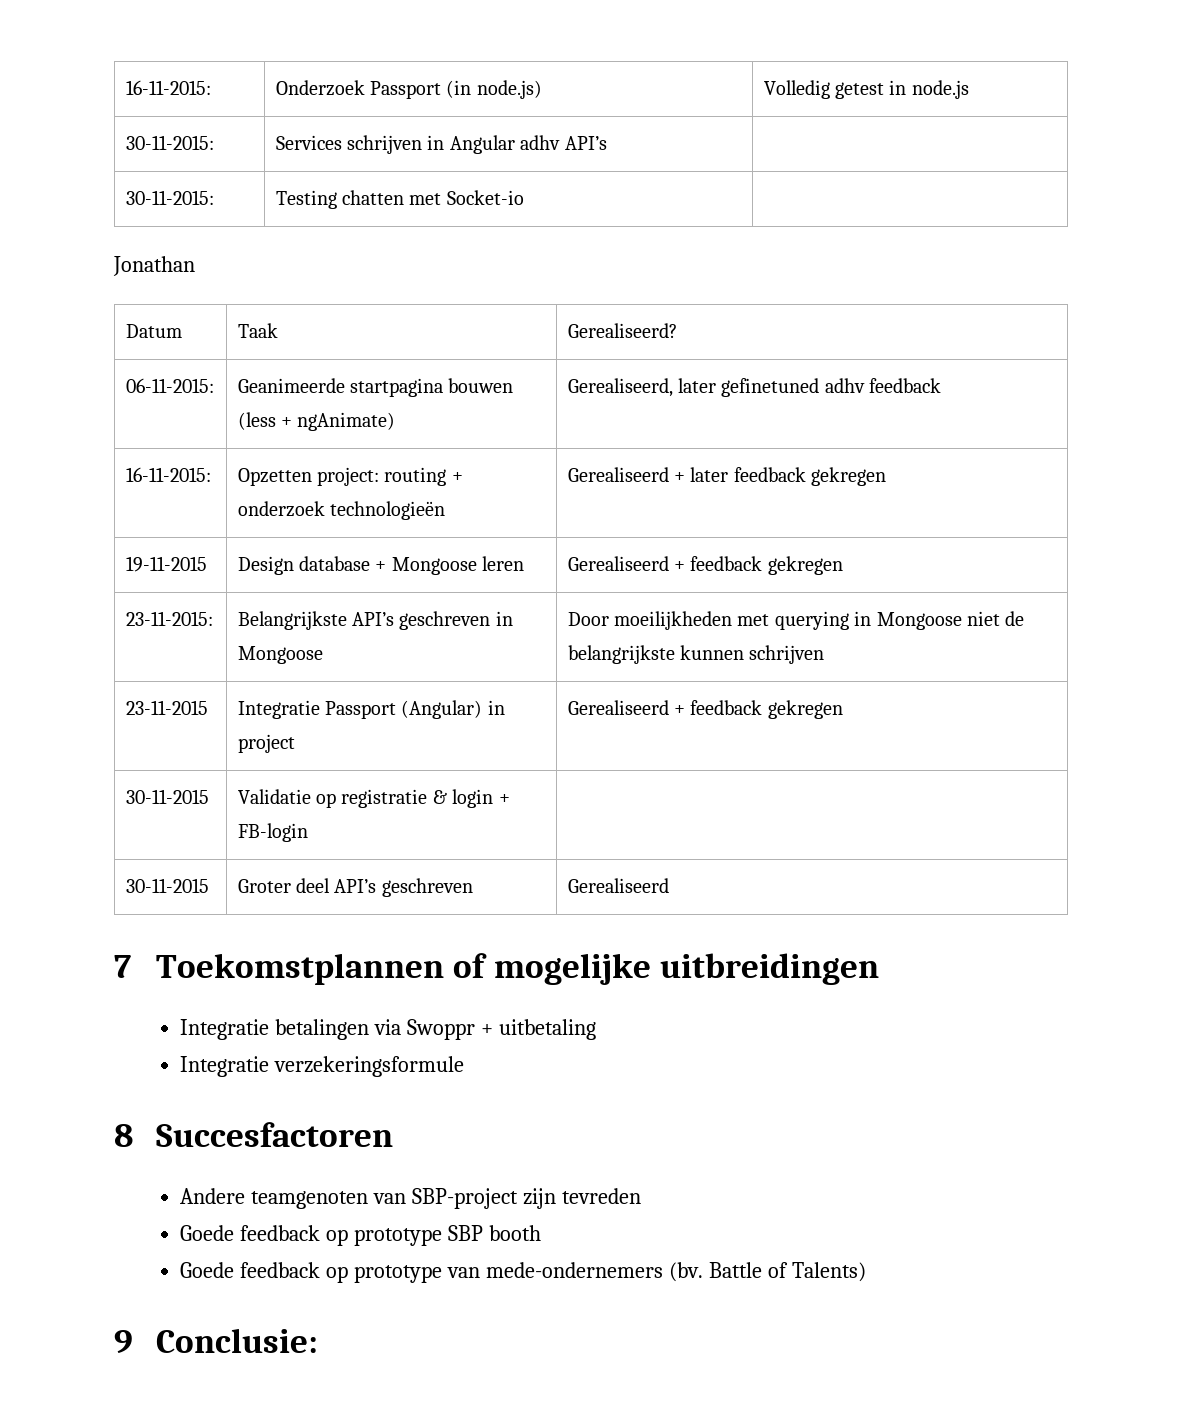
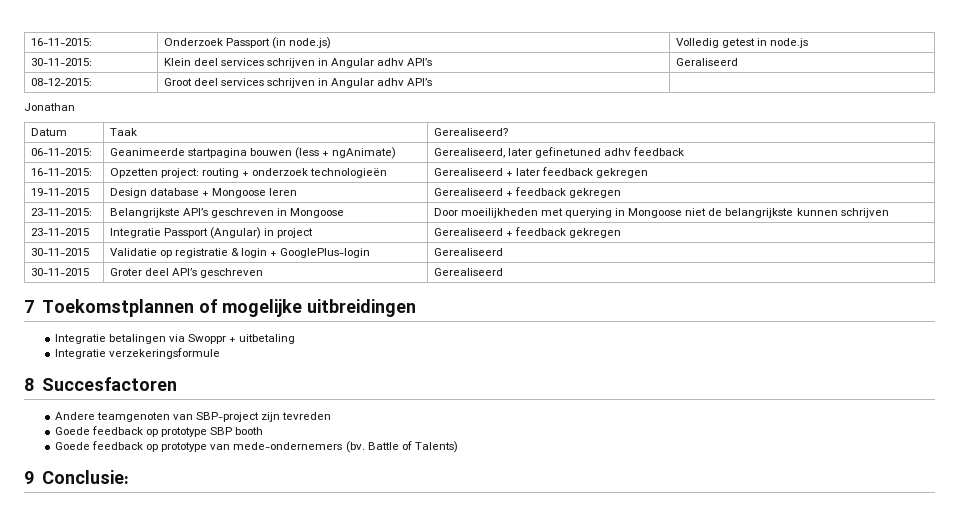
- 30-11-2015: | Services schrijven in Angular adhv API’s |
- 30-11-2015: | Testing chatten met Socket-io |
+ 30-11-2015: | Klein deel services schrijven in Angular adhv API’s | Geraliseerd
+ 08-12-2015: | Groot deel services schrijven in Angular adhv API’s |
- 30-11-2015 | Validatie op registratie & login + FB-login |
+ 30-11-2015 | Validatie op registratie & login + GooglePlus-login | Gerealiseerd

